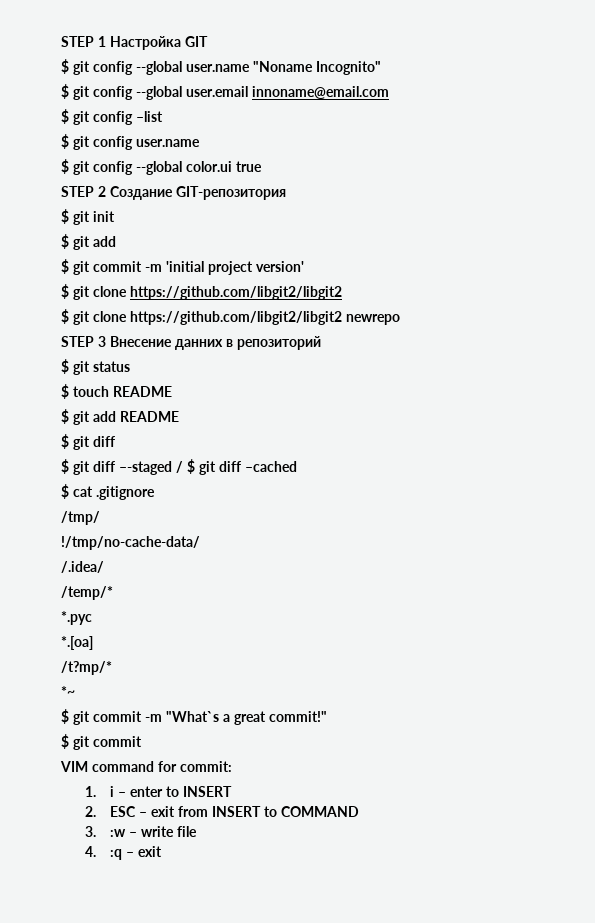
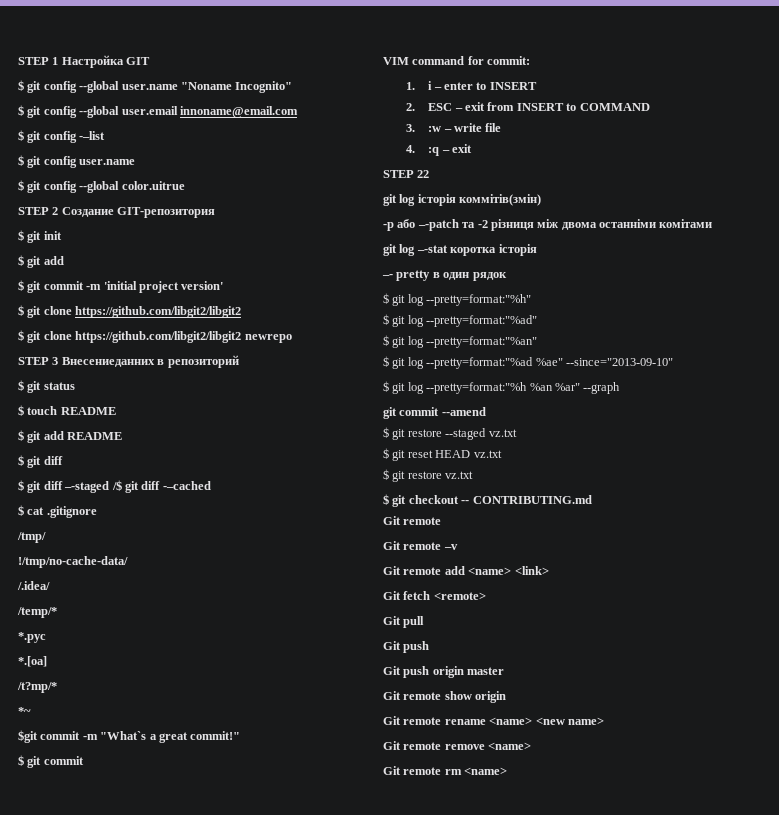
- $ git config –list
+ $ git config -–list
- $ git config --global color.ui true
+ $ git config --global color.uitrue
- STEP 3 Внесение данних в репозиторий
+ STEP 3 Внесениеданних в репозиторий
- $ git diff –-staged / $ git diff –cached
+ $ git diff –-staged /$ git diff -–cached
- $ git commit -m "What`s a great commit!"
+ $git commit -m "What`s a great commit!"
+ STEP 22
+ git log історія коммітів(змін)
+ -p або –-patch та -2 різниця між двома останніми комітами
+ git log –-stat коротка історія
+ –- pretty в один рядок
+ $ git log --pretty=format:"%h"
+ $ git log --pretty=format:"%ad"
+ $ git log --pretty=format:"%an"
+ $ git log --pretty=format:"%ad %ae" --since="2013-09-10"
+ $ git log --pretty=format:"%h %an %ar" --graph
+ git commit --amend
+ $ git restore --staged vz.txt
+ $ git reset HEAD vz.txt
+ $ git restore vz.txt
+ $ git checkout -- CONTRIBUTING.md
+ Git remote
+ Git remote –v
+ Git remote add <name> <link>
+ Git fetch <remote>
+ Git pull
+ Git push
+ Git push origin master
+ Git remote show origin
+ Git remote rename <name> <new name>
+ Git remote remove <name>
+ Git remote rm <name>

